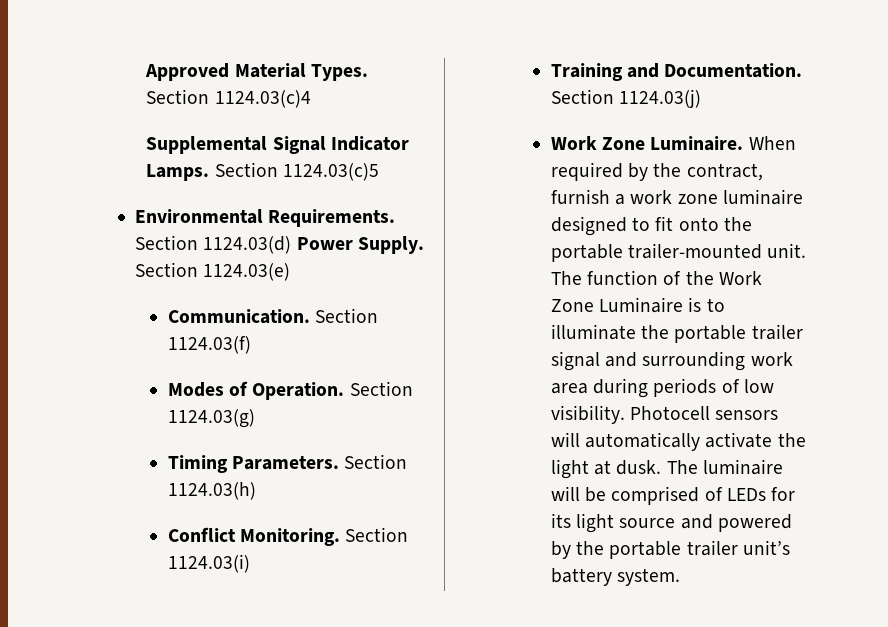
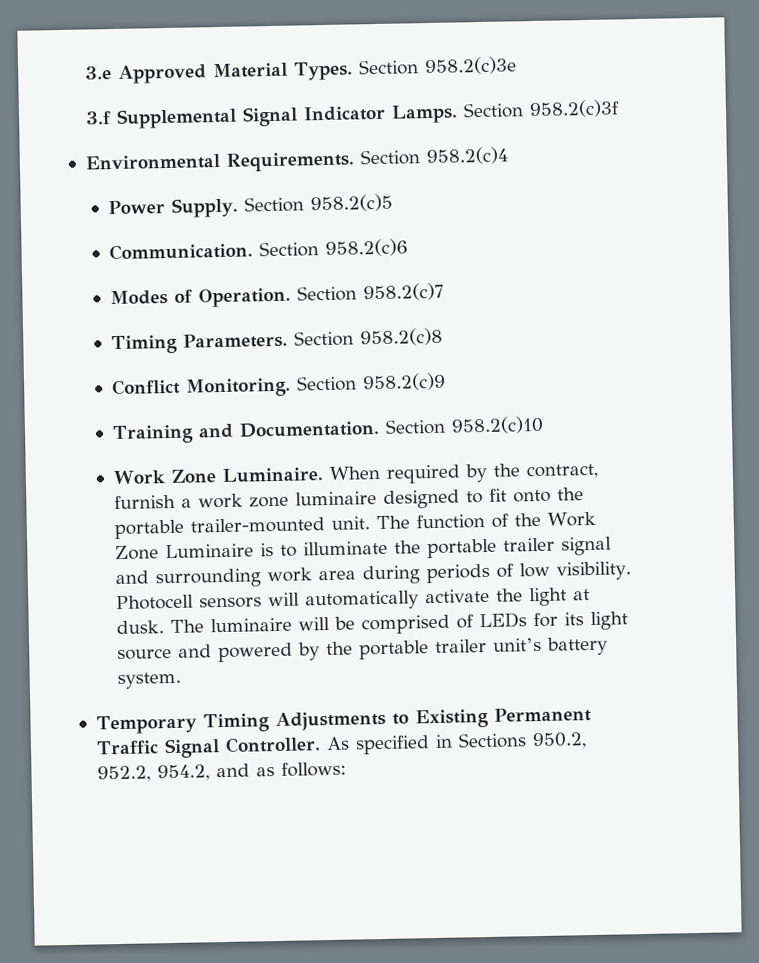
- Approved Material Types.
+ 3.e Approved Material Types.
- Section 1124.03(c)4
- Supplemental Signal Indicator Lamps.
+ Section 958.2(c)3e
+ 3.f Supplemental Signal Indicator Lamps.
- Section 1124.03(c)5
+ Section 958.2(c)3f
- Section 1124.03(d) Power Supply.
+ Section 958.2(c)4
+ Power Supply.
- Section 1124.03(e)
+ Section 958.2(c)5
- Section 1124.03(f)
+ Section 958.2(c)6
- Section 1124.03(g)
+ Section 958.2(c)7
- Section 1124.03(h)
+ Section 958.2(c)8
- Section 1124.03(i)
+ Section 958.2(c)9
- Section 1124.03(j)
+ Section 958.2(c)10
+ Temporary Timing Adjustments to Existing Permanent Traffic Signal Controller. As specified in Sections 950.2, 952.2, 954.2, and as follows:

